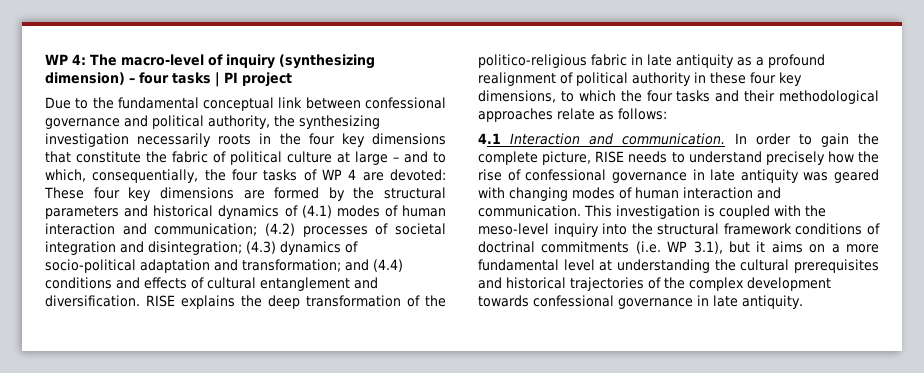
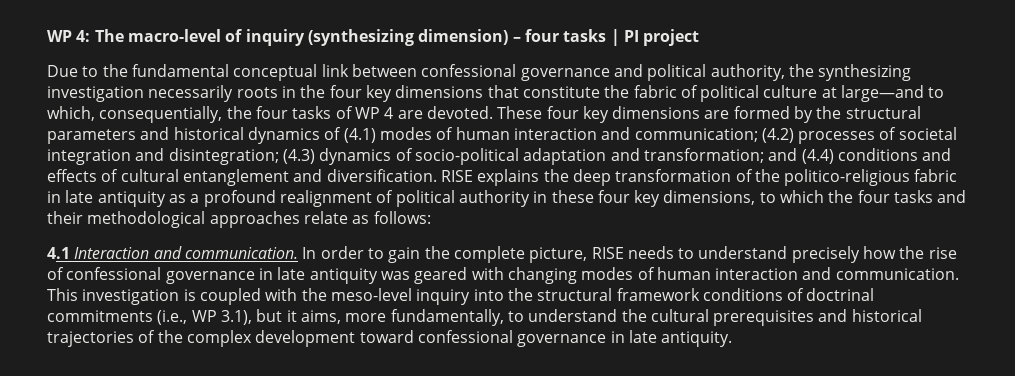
- Due to the fundamental conceptual link between confessional governance and political authority, the synthesizing investigation necessarily roots in the four key dimensions that constitute the fabric of political culture at large – and to which, consequentially, the four tasks of WP 4 are devoted:
+ Due to the fundamental conceptual link between confessional governance and political authority, the synthesizing investigation necessarily roots in the four key dimensions that constitute the fabric of political culture at large—and to which, consequentially, the four tasks of WP 4 are devoted.
- This investigation is coupled with the meso-level inquiry into the structural framework conditions of doctrinal commitments (i.e. WP 3.1), but it aims on a more fundamental level at understanding the cultural prerequisites and historical trajectories of the complex development towards confessional governance in late antiquity.
+ This investigation is coupled with the meso-level inquiry into the structural framework conditions of doctrinal commitments (i.e., WP 3.1), but it aims, more fundamentally, to understand the cultural prerequisites and historical trajectories of the complex development toward confessional governance in late antiquity.

